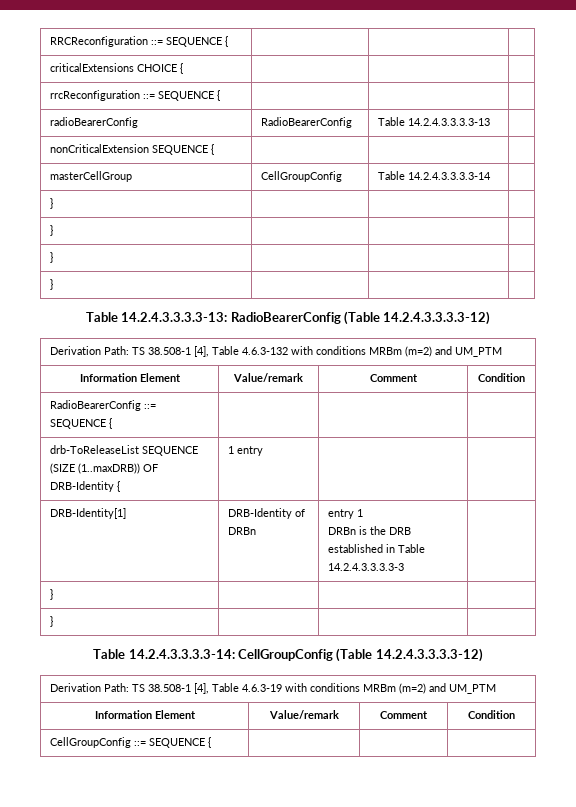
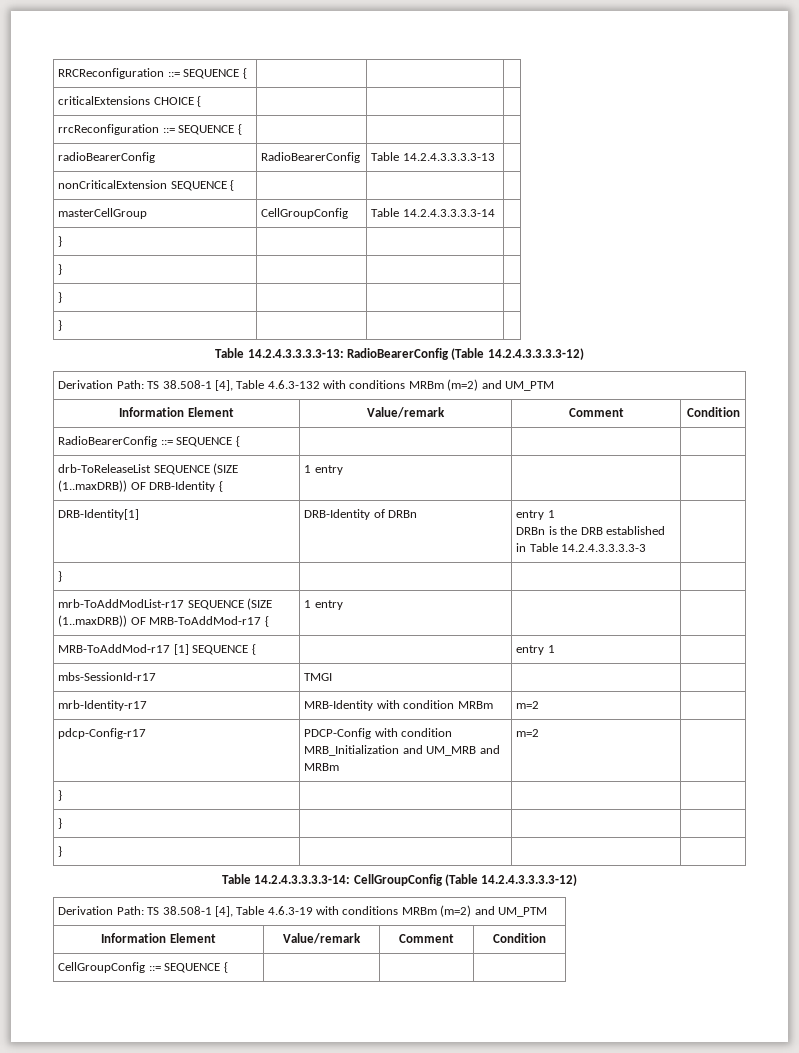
+ mrb-ToAddModList-r17 SEQUENCE (SIZE (1..maxDRB)) OF MRB-ToAddMod-r17 { | 1 entry | |
+ MRB-ToAddMod-r17 [1] SEQUENCE { | | entry 1 |
+ mbs-SessionId-r17 | TMGI | |
+ mrb-Identity-r17 | MRB-Identity with condition MRBm | m=2 |
+ pdcp-Config-r17 | PDCP-Config with condition MRB_Initialization and UM_MRB and MRBm | m=2 |
+ } | | |
+ } | | |

